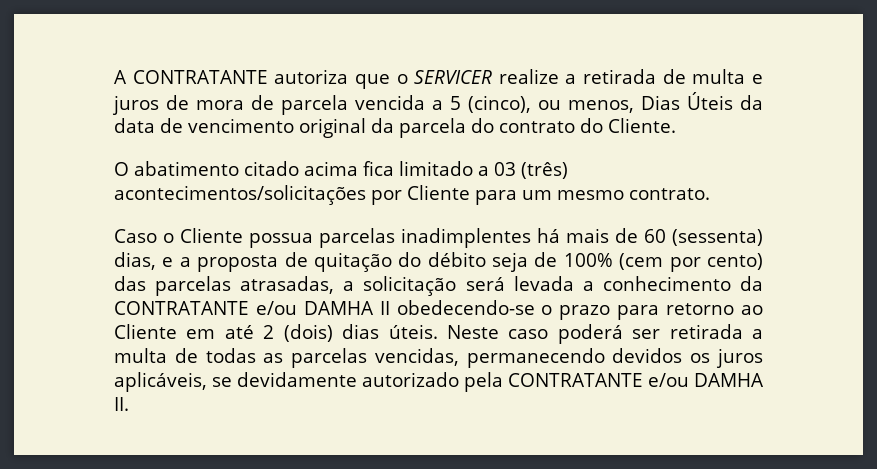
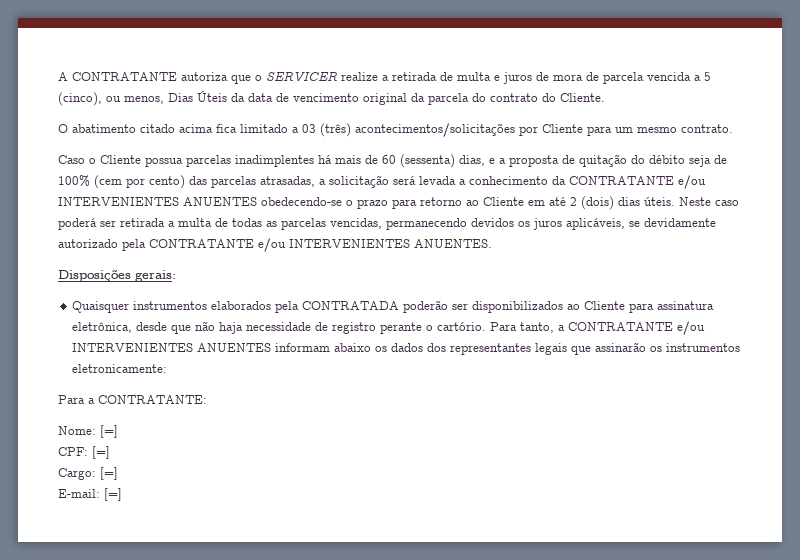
- Caso o Cliente possua parcelas inadimplentes há mais de 60 (sessenta) dias, e a proposta de quitação do débito seja de 100% (cem por cento) das parcelas atrasadas, a solicitação será levada a conhecimento da CONTRATANTE e/ou DAMHA II obedecendo-se o prazo para retorno ao Cliente em até 2 (dois) dias úteis.
+ Caso o Cliente possua parcelas inadimplentes há mais de 60 (sessenta) dias, e a proposta de quitação do débito seja de 100% (cem por cento) das parcelas atrasadas, a solicitação será levada a conhecimento da CONTRATANTE e/ou INTERVENIENTES ANUENTES obedecendo-se o prazo para retorno ao Cliente em até 2 (dois) dias úteis.
- Neste caso poderá ser retirada a multa de todas as parcelas vencidas, permanecendo devidos os juros aplicáveis, se devidamente autorizado pela CONTRATANTE e/ou DAMHA II.
+ Neste caso poderá ser retirada a multa de todas as parcelas vencidas, permanecendo devidos os juros aplicáveis, se devidamente autorizado pela CONTRATANTE e/ou INTERVENIENTES ANUENTES.
+ Disposições gerais:
+ Quaisquer instrumentos elaborados pela CONTRATADA poderão ser disponibilizados ao Cliente para assinatura eletrônica, desde que não haja necessidade de registro perante o cartório. Para tanto, a CONTRATANTE e/ou INTERVENIENTES ANUENTES informam abaixo os dados dos representantes legais que assinarão os instrumentos eletronicamente:
+ Para a CONTRATANTE:
+ Nome: [=]
+ CPF: [=]
+ Cargo: [=]
+ E-mail: [=]

